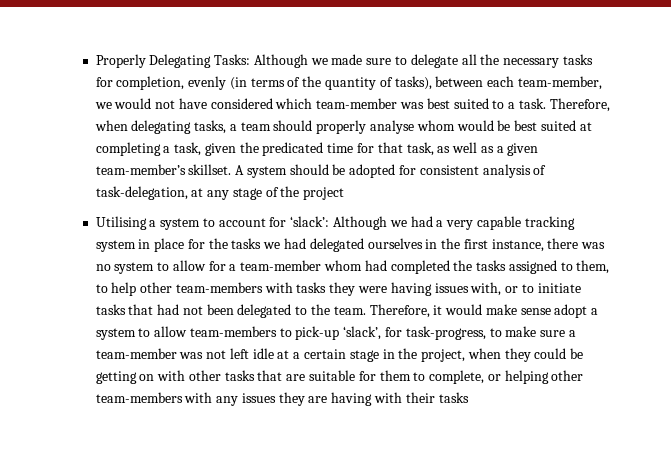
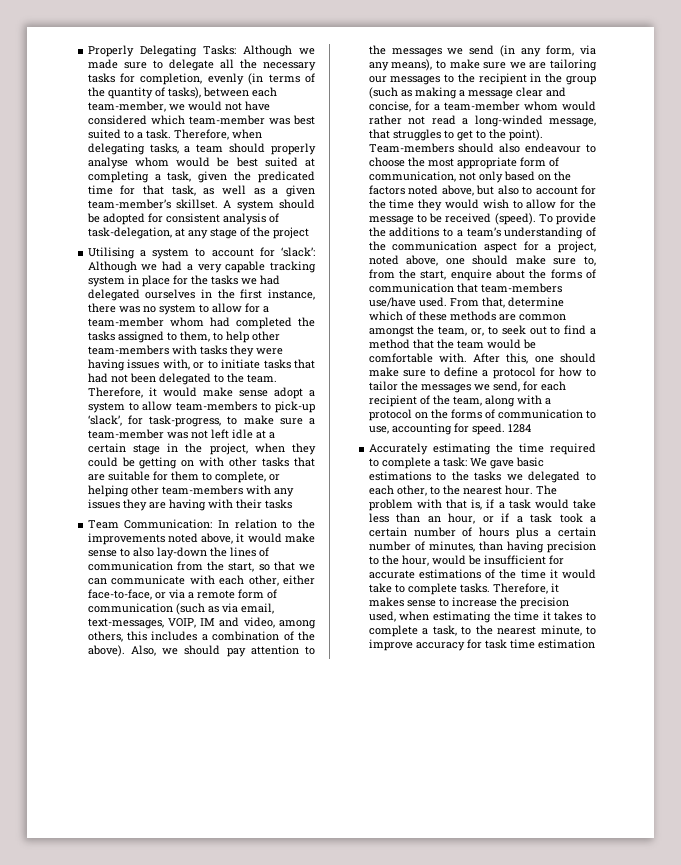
+ Team Communication: In relation to the improvements noted above, it would make sense to also lay-down the lines of communication from the start, so that we can communicate with each other, either face-to-face, or via a remote form of communication (such as via email, text-messages, VOIP, IM and video, among others, this includes a combination of the above). Also, we should pay attention to the messages we send (in any form, via any means), to make sure we are tailoring our messages to the recipient in the group (such as making a message clear and concise, for a team-member whom would rather not read a long-winded message, that struggles to get to the point). Team-members should also endeavour to choose the most appropriate form of communication, not only based on the factors noted above, but also to account for the time they would wish to allow for the message to be received (speed). To provide the additions to a team’s understanding of the communication aspect for a project, noted above, one should make sure to, from the start, enquire about the forms of communication that team-members use/have used. From that, determine which of these methods are common amongst the team, or, to seek out to find a method that the team would be comfortable with. After this, one should make sure to define a protocol for how to tailor the messages we send, for each recipient of the team, along with a protocol on the forms of communication to use, accounting for speed. 1284
+ Accurately estimating the time required to complete a task: We gave basic estimations to the tasks we delegated to each other, to the nearest hour. The problem with that is, if a task would take less than an hour, or if a task took a certain number of hours plus a certain number of minutes, than having precision to the hour, would be insufficient for accurate estimations of the time it would take to complete tasks. Therefore, it makes sense to increase the precision used, when estimating the time it takes to complete a task, to the nearest minute, to improve accuracy for task time estimation

